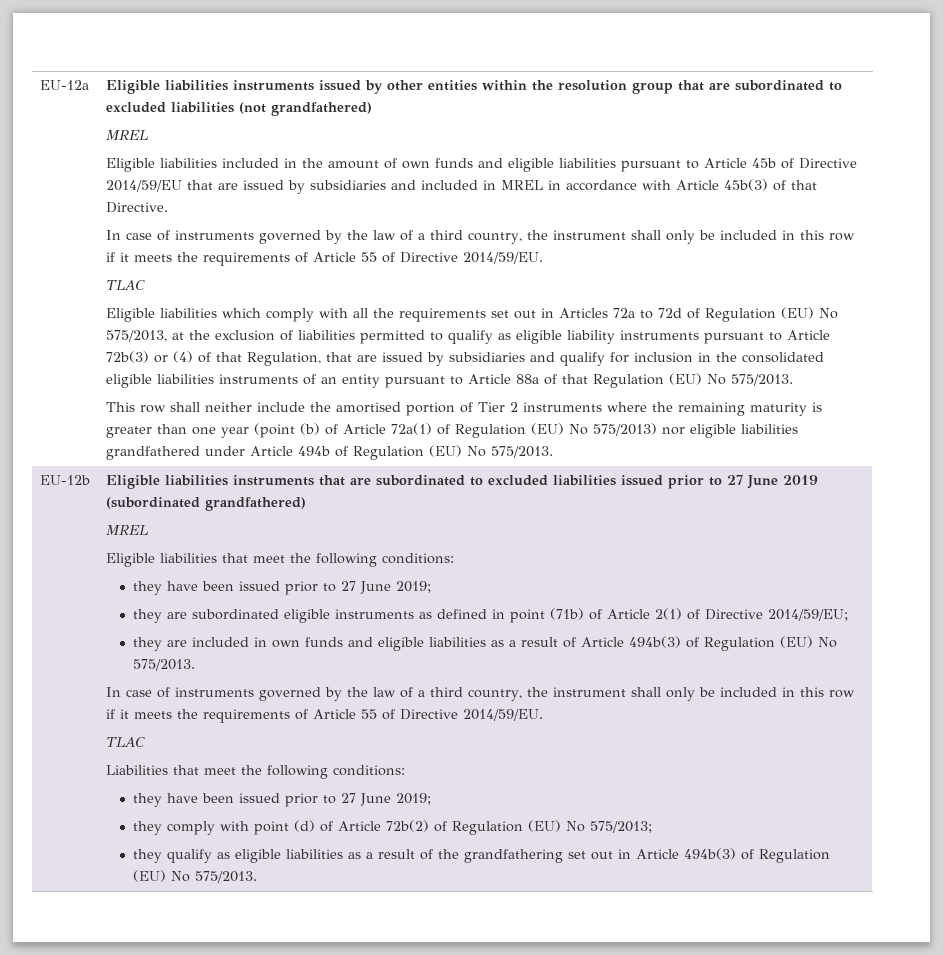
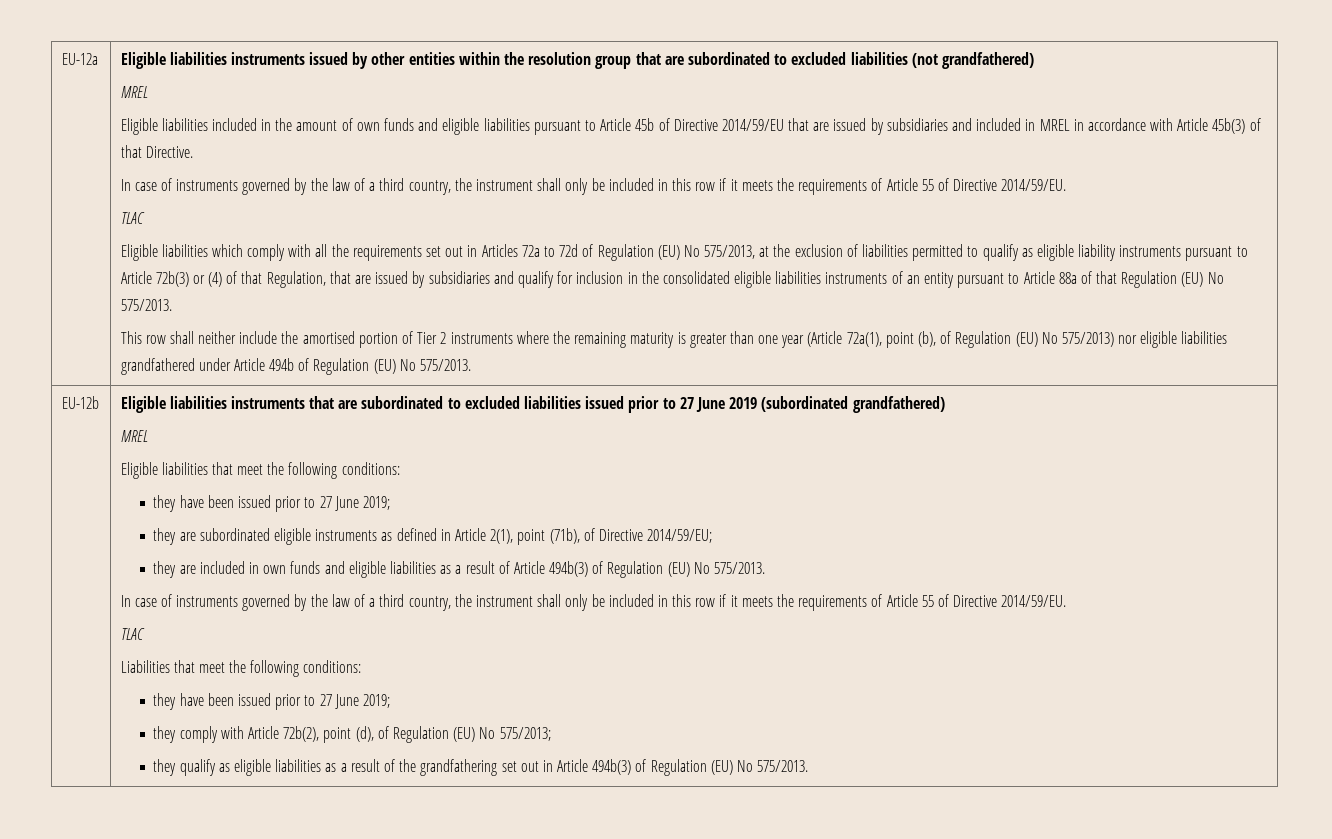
- This row shall neither include the amortised portion of Tier 2 instruments where the remaining maturity is greater than one year (point (b) of Article 72a(1) of Regulation (EU) No 575/2013) nor eligible liabilities grandfathered under Article 494b of Regulation (EU) No 575/2013.
+ This row shall neither include the amortised portion of Tier 2 instruments where the remaining maturity is greater than one year (Article 72a(1), point (b), of Regulation (EU) No 575/2013) nor eligible liabilities grandfathered under Article 494b of Regulation (EU) No 575/2013.
- they are subordinated eligible instruments as defined in point (71b) of Article 2(1) of Directive 2014/59/EU;
+ they are subordinated eligible instruments as defined in Article 2(1), point (71b), of Directive 2014/59/EU;
- they comply with point (d) of Article 72b(2) of Regulation (EU) No 575/2013;
+ they comply with Article 72b(2), point (d), of Regulation (EU) No 575/2013;

